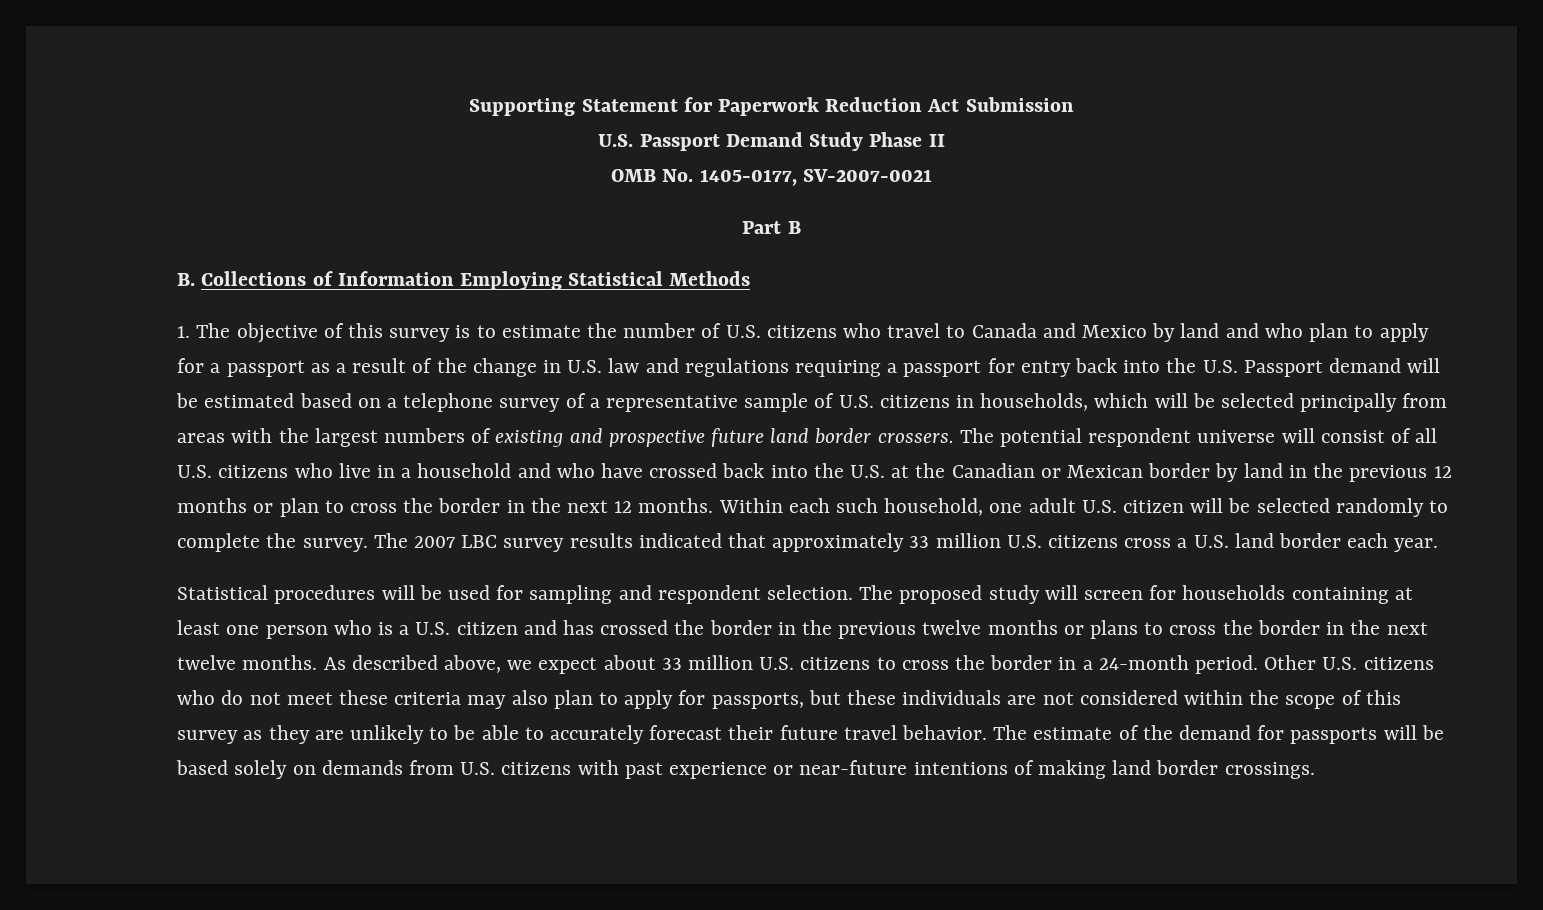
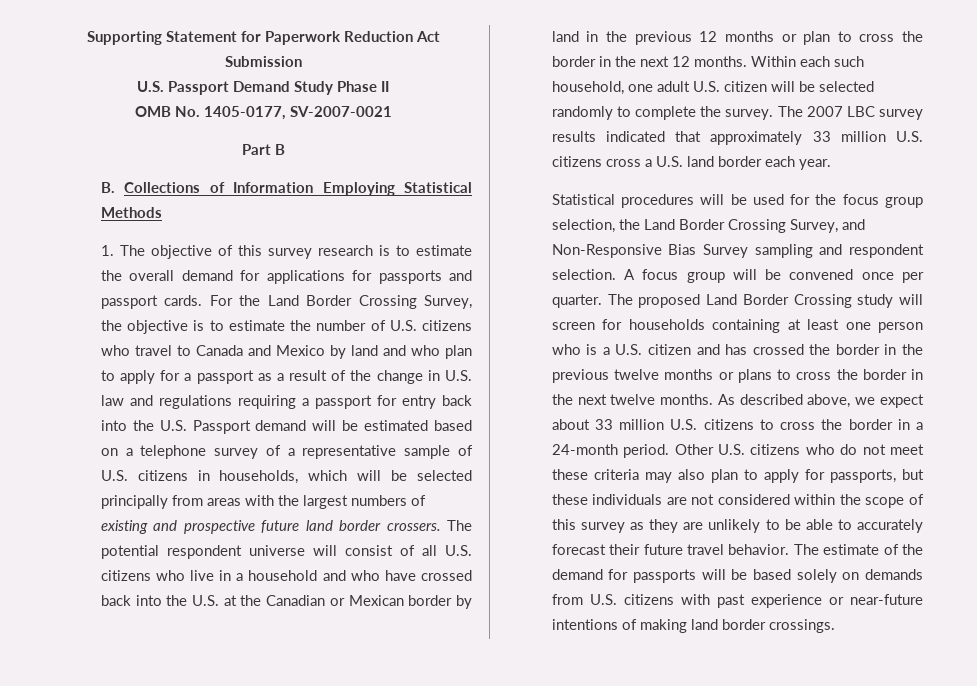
- 1. The objective of this survey is to estimate the number of U.S. citizens who travel to Canada and Mexico by land and who plan to apply for a passport as a result of the change in U.S. law and regulations requiring a passport for entry back into the U.S. Passport demand will be estimated based on a telephone survey of a representative sample of U.S. citizens in households, which will be selected principally from areas with the largest numbers of existing and prospective future land border crossers.
+ 1. The objective of this survey research is to estimate the overall demand for applications for passports and passport cards. For the Land Border Crossing Survey, the objective is to estimate the number of U.S. citizens who travel to Canada and Mexico by land and who plan to apply for a passport as a result of the change in U.S. law and regulations requiring a passport for entry back into the U.S. Passport demand will be estimated based on a telephone survey of a representative sample of U.S. citizens in households, which will be selected principally from areas with the largest numbers of existing and prospective future land border crossers.
- Statistical procedures will be used for sampling and respondent selection. The proposed study will screen for households containing at least one person who is a U.S. citizen and has crossed the border in the previous twelve months or plans to cross the border in the next twelve months.
+ Statistical procedures will be used for the focus group selection, the Land Border Crossing Survey, and Non-Responsive Bias Survey sampling and respondent selection. A focus group will be convened once per quarter. The proposed Land Border Crossing study will screen for households containing at least one person who is a U.S. citizen and has crossed the border in the previous twelve months or plans to cross the border in the next twelve months.

